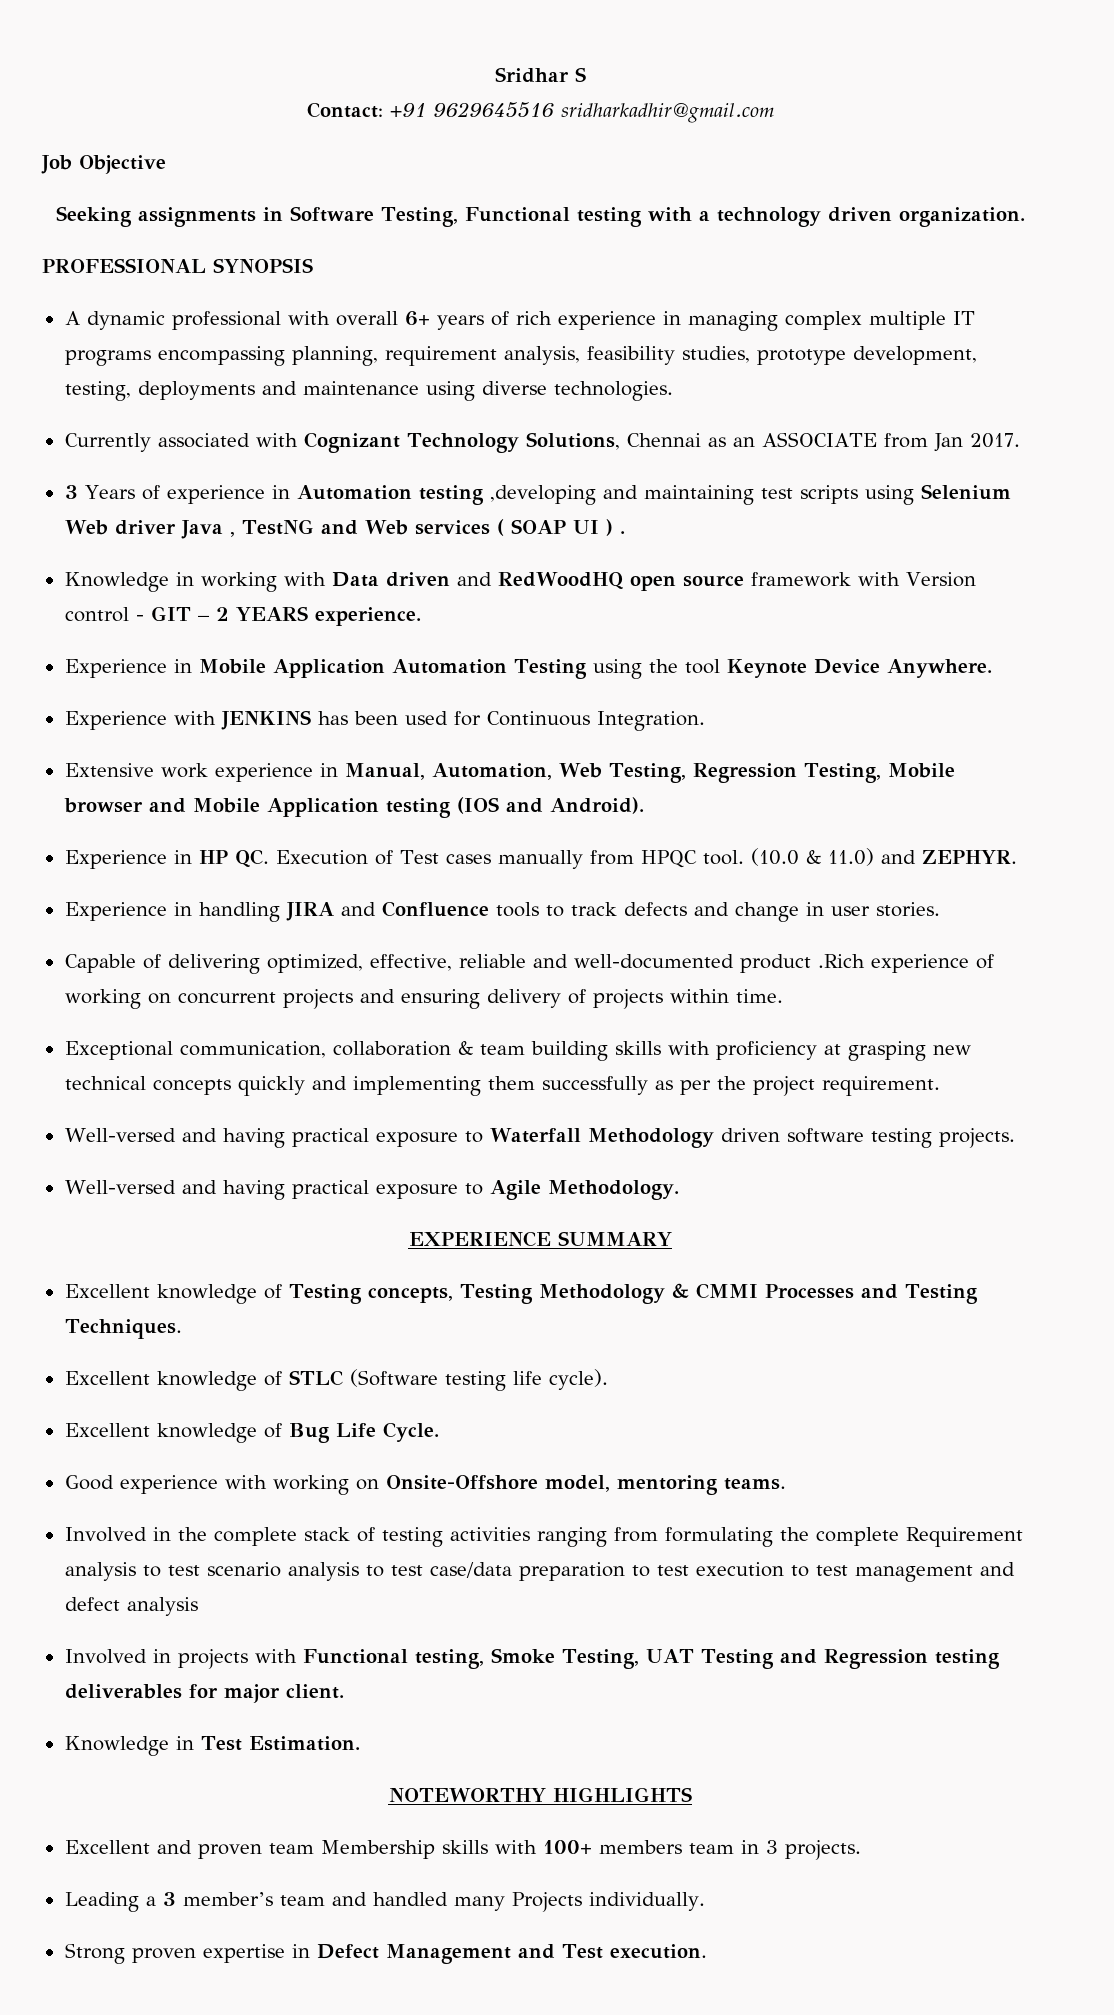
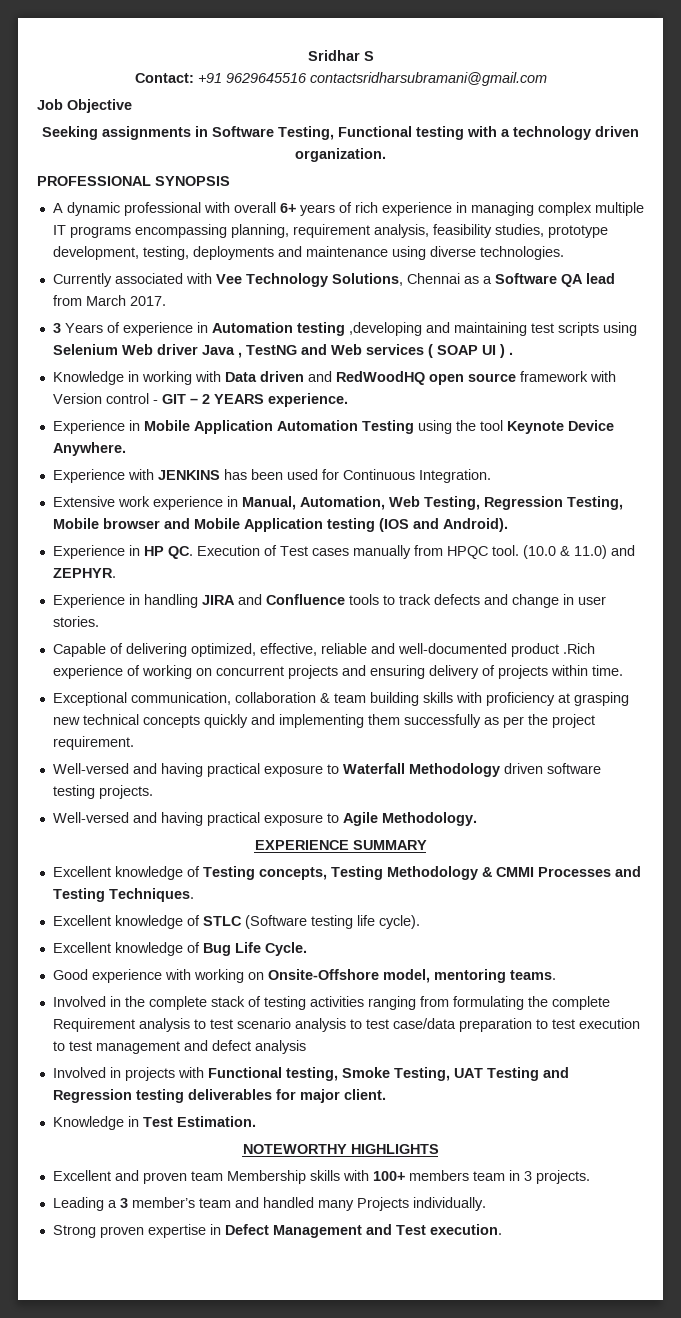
- Contact: +91 9629645516 sridharkadhir@gmail.com
+ Contact: +91 9629645516 contactsridharsubramani@gmail.com
- Currently associated with Cognizant Technology Solutions, Chennai as an ASSOCIATE from Jan 2017.
+ Currently associated with Vee Technology Solutions, Chennai as a Software QA lead from March 2017.

